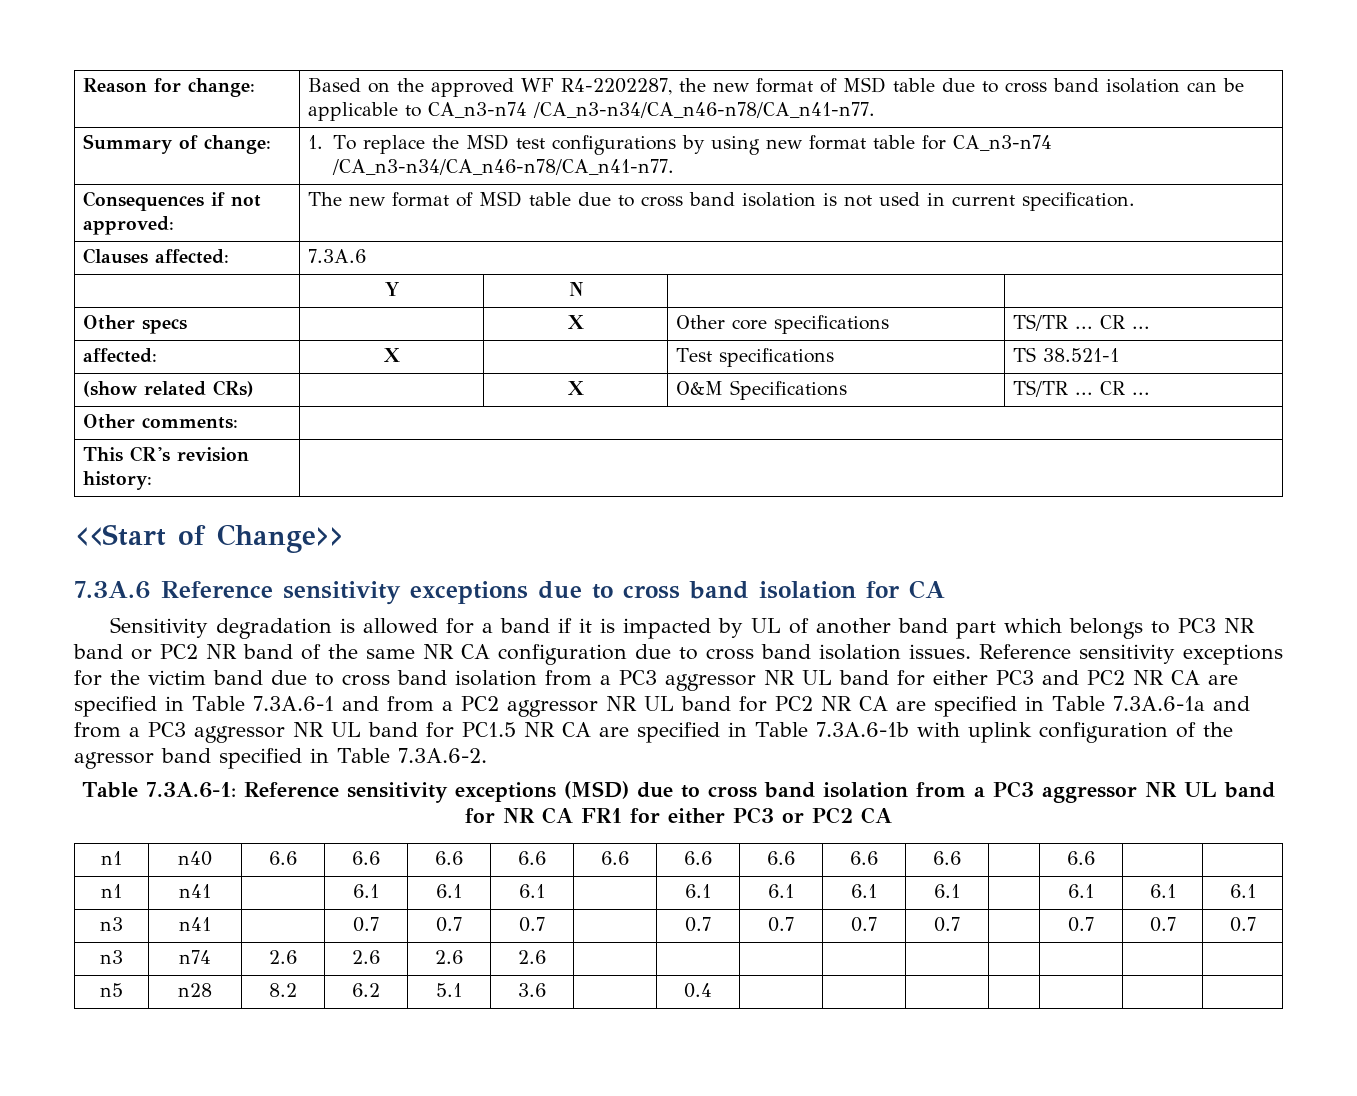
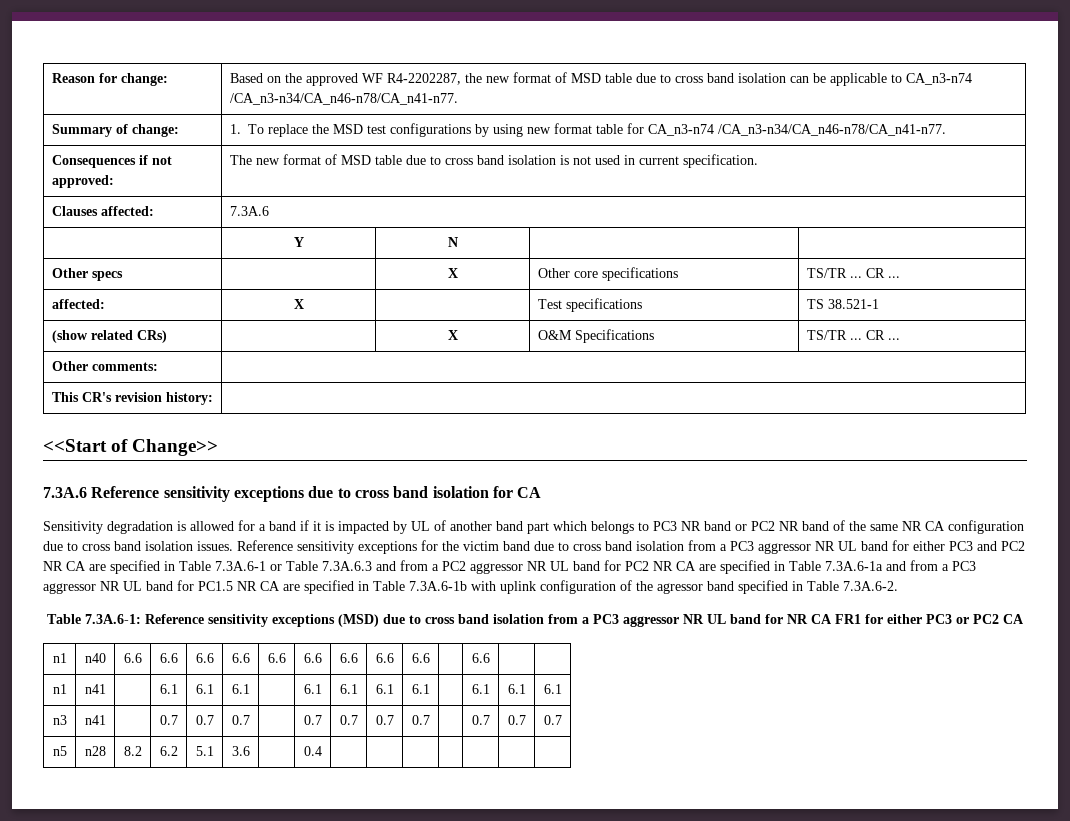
- Reference sensitivity exceptions for the victim band due to cross band isolation from a PC3 aggressor NR UL band for either PC3 and PC2 NR CA are specified in Table 7.3A.6-1 and from a PC2 aggressor NR UL band for PC2 NR CA are specified in Table 7.3A.6-1a and from a PC3 aggressor NR UL band for PC1.5 NR CA are specified in Table 7.3A.6-1b with uplink configuration of the agressor band specified in Table 7.3A.6-2.
+ Reference sensitivity exceptions for the victim band due to cross band isolation from a PC3 aggressor NR UL band for either PC3 and PC2 NR CA are specified in Table 7.3A.6-1 or Table 7.3A.6.3 and from a PC2 aggressor NR UL band for PC2 NR CA are specified in Table 7.3A.6-1a and from a PC3 aggressor NR UL band for PC1.5 NR CA are specified in Table 7.3A.6-1b with uplink configuration of the agressor band specified in Table 7.3A.6-2.
- n3 | n74 | 2.6 | 2.6 | 2.6 | 2.6 | | | | | | | | |

